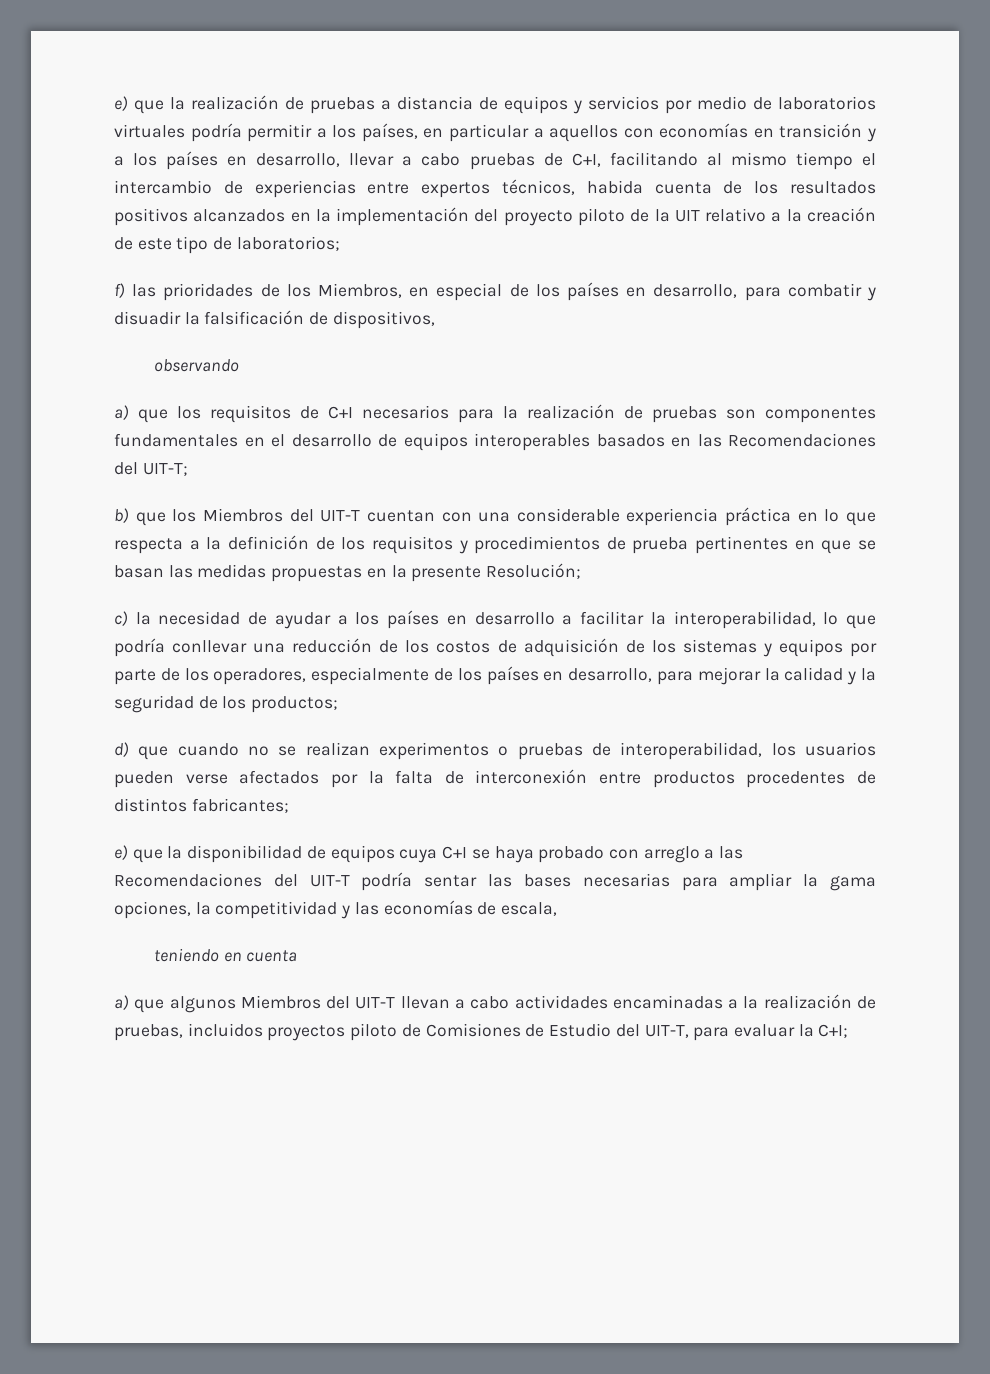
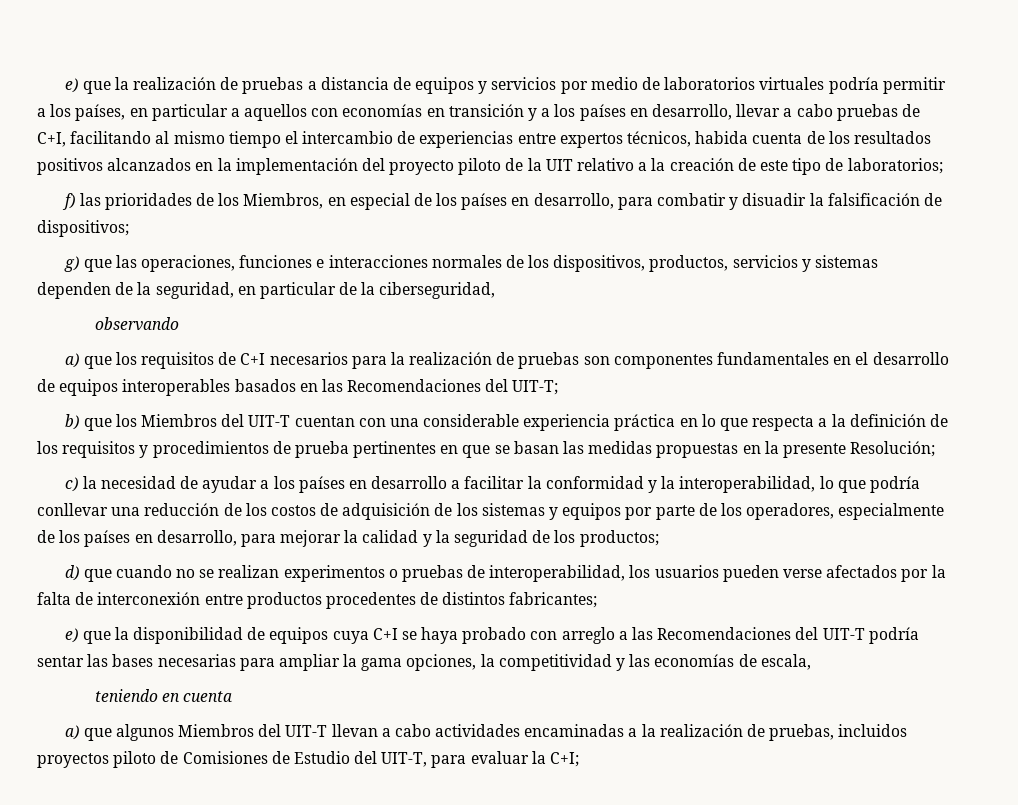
- f) las prioridades de los Miembros, en especial de los países en desarrollo, para combatir y disuadir la falsificación de dispositivos,
+ f) las prioridades de los Miembros, en especial de los países en desarrollo, para combatir y disuadir la falsificación de dispositivos;
+ g) que las operaciones, funciones e interacciones normales de los dispositivos, productos, servicios y sistemas dependen de la seguridad, en particular de la ciberseguridad,
- c) la necesidad de ayudar a los países en desarrollo a facilitar la interoperabilidad, lo que podría conllevar una reducción de los costos de adquisición de los sistemas y equipos por parte de los operadores, especialmente de los países en desarrollo, para mejorar la calidad y la seguridad de los productos;
+ c) la necesidad de ayudar a los países en desarrollo a facilitar la conformidad y la interoperabilidad, lo que podría conllevar una reducción de los costos de adquisición de los sistemas y equipos por parte de los operadores, especialmente de los países en desarrollo, para mejorar la calidad y la seguridad de los productos;

